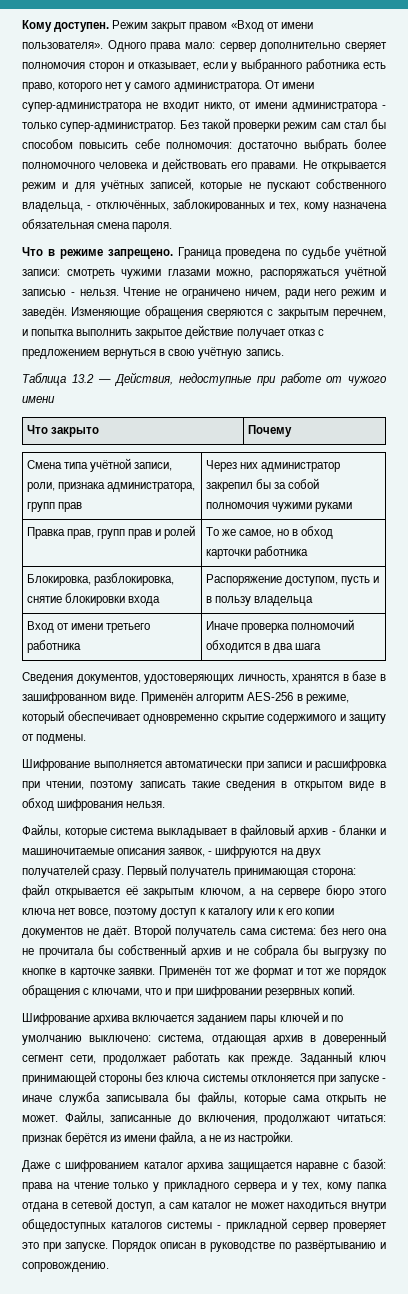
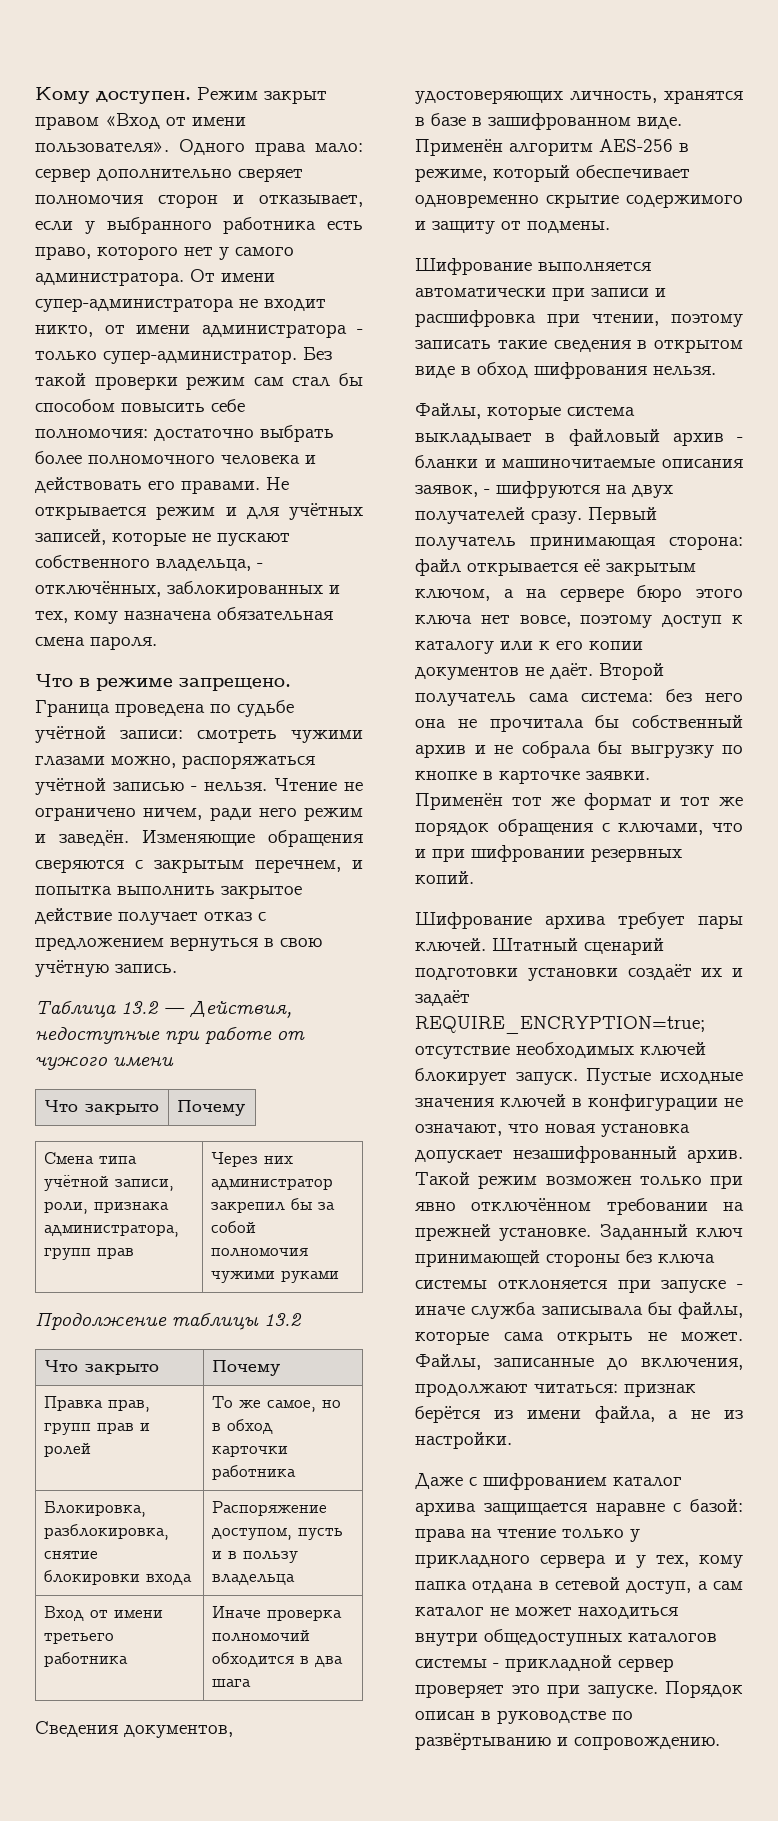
+ Продолжение таблицы 13.2
+ Что закрыто | Почему
- Шифрование архива включается заданием пары ключей и по умолчанию выключено: система, отдающая архив в доверенный сегмент сети, продолжает работать как прежде.
+ Шифрование архива требует пары ключей. Штатный сценарий подготовки установки создаёт их и задаёт REQUIRE_ENCRYPTION=true; отсутствие необходимых ключей блокирует запуск. Пустые исходные значения ключей в конфигурации не означают, что новая установка допускает незашифрованный архив. Такой режим возможен только при явно отключённом требовании на прежней установке.

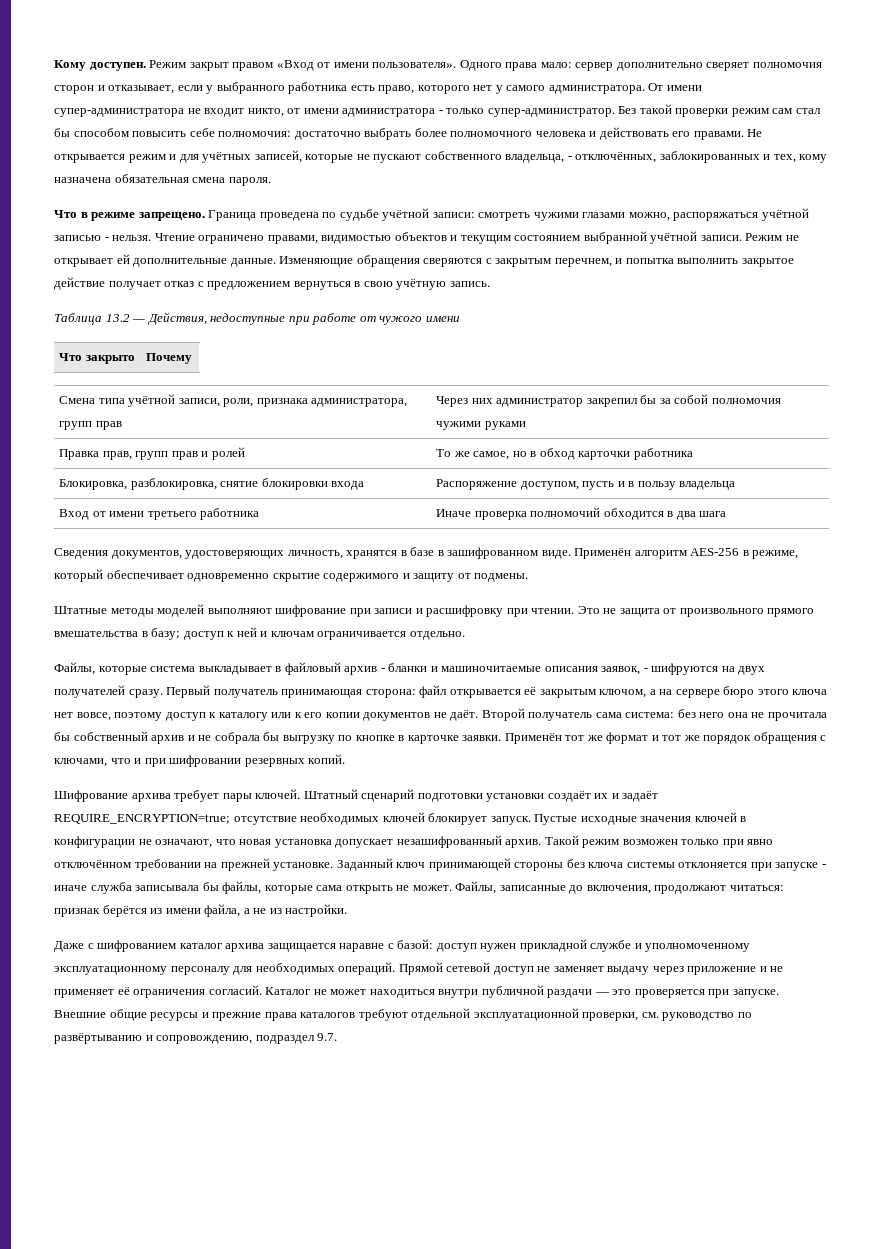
- Чтение не ограничено ничем, ради него режим и заведён.
+ Чтение ограничено правами, видимостью объектов и текущим состоянием выбранной учётной записи. Режим не открывает ей дополнительные данные.
- Продолжение таблицы 13.2
- Что закрыто | Почему
- Шифрование выполняется автоматически при записи и расшифровка при чтении, поэтому записать такие сведения в открытом виде в обход шифрования нельзя.
+ Штатные методы моделей выполняют шифрование при записи и расшифровку при чтении. Это не защита от произвольного прямого вмешательства в базу; доступ к ней и ключам ограничивается отдельно.
- Даже с шифрованием каталог архива защищается наравне с базой: права на чтение только у прикладного сервера и у тех, кому папка отдана в сетевой доступ, а сам каталог не может находиться внутри общедоступных каталогов системы - прикладной сервер проверяет это при запуске. Порядок описан в руководстве по развёртыванию и сопровождению.
+ Даже с шифрованием каталог архива защищается наравне с базой: доступ нужен прикладной службе и уполномоченному эксплуатационному персоналу для необходимых операций. Прямой сетевой доступ не заменяет выдачу через приложение и не применяет её ограничения согласий. Каталог не может находиться внутри публичной раздачи — это проверяется при запуске. Внешние общие ресурсы и прежние права каталогов требуют отдельной эксплуатационной проверки, см. руководство по развёртыванию и сопровождению, подраздел 9.7.

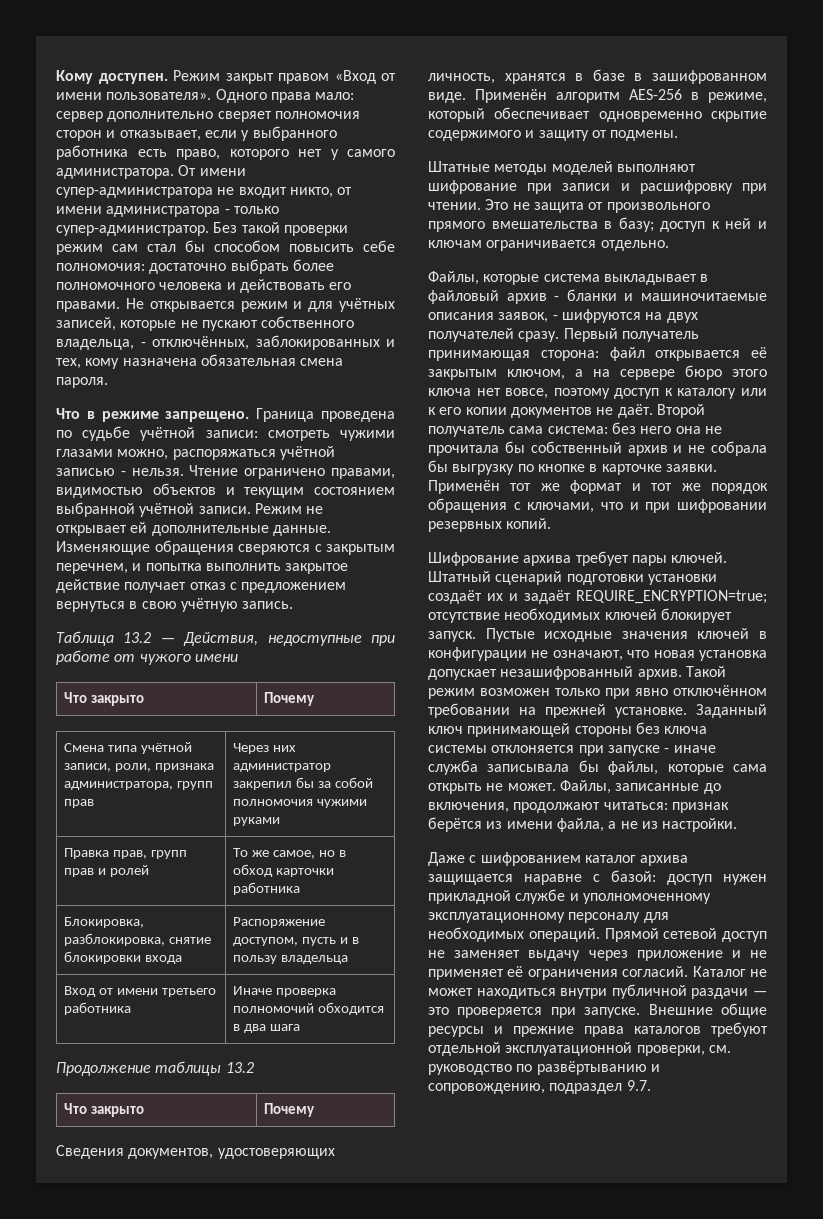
+ Продолжение таблицы 13.2
+ Что закрыто | Почему

